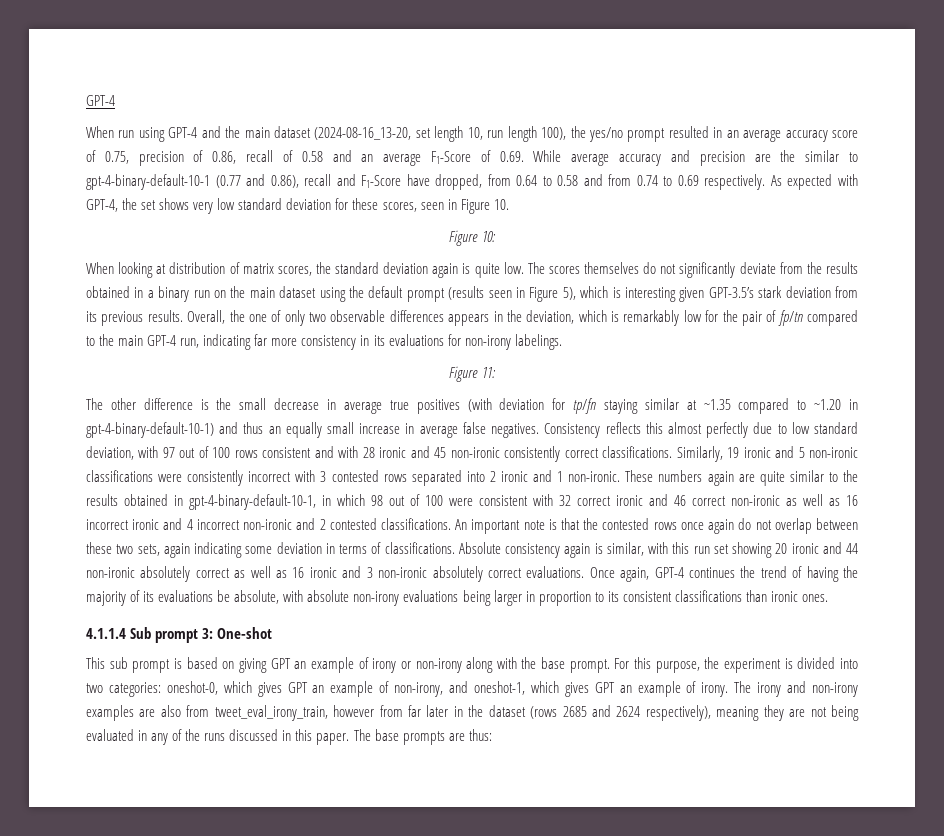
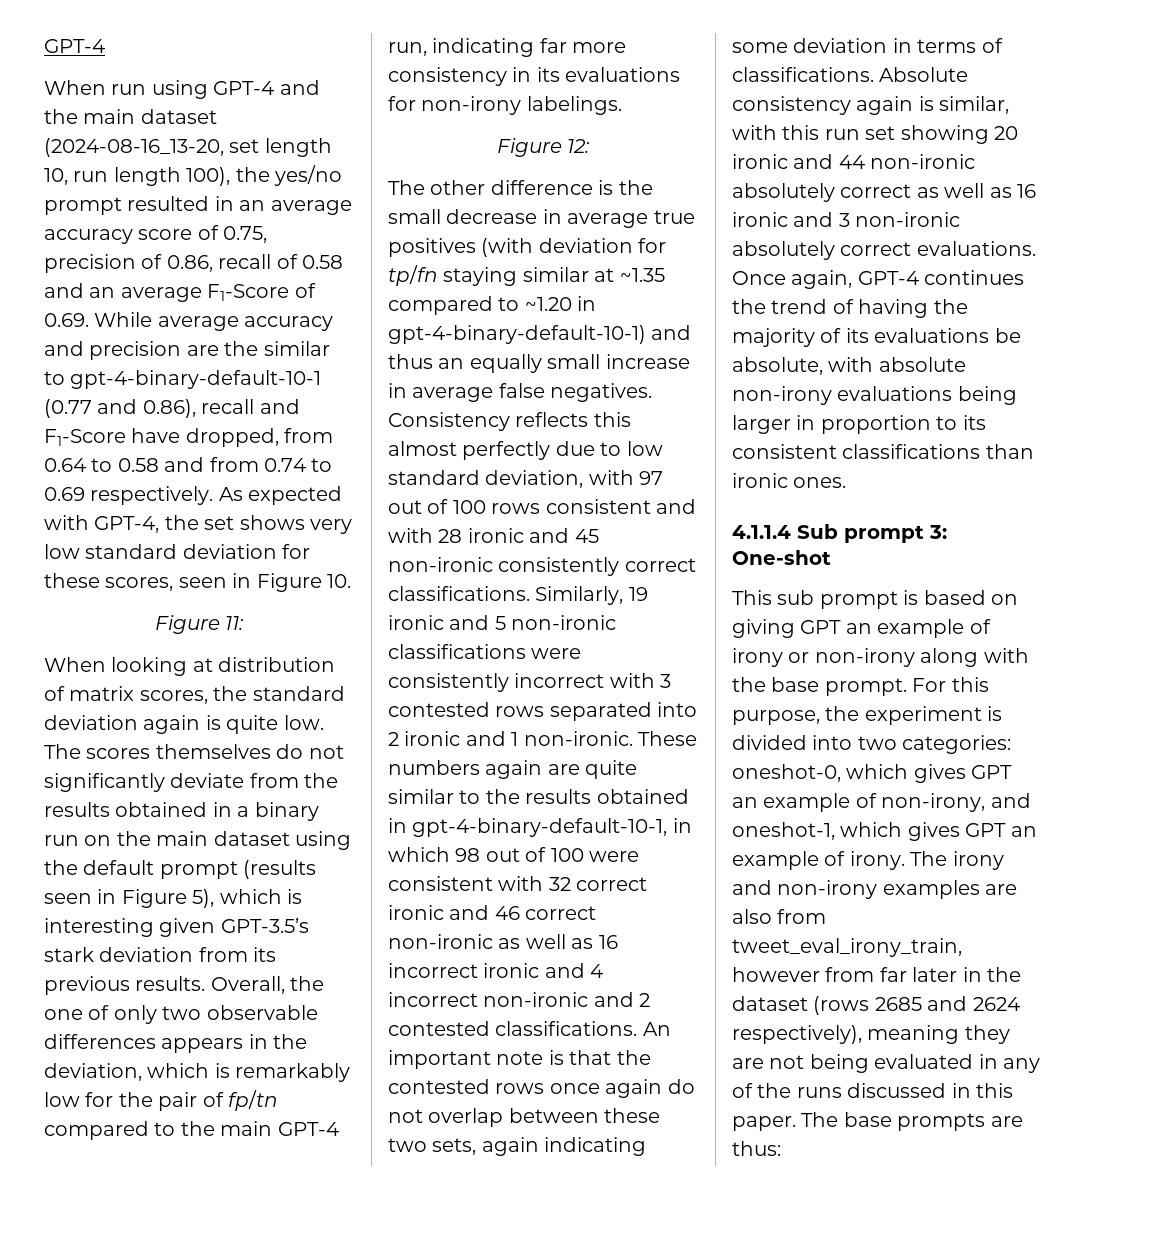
- Figure 10:
+ Figure 11:
- Figure 11:
+ Figure 12:

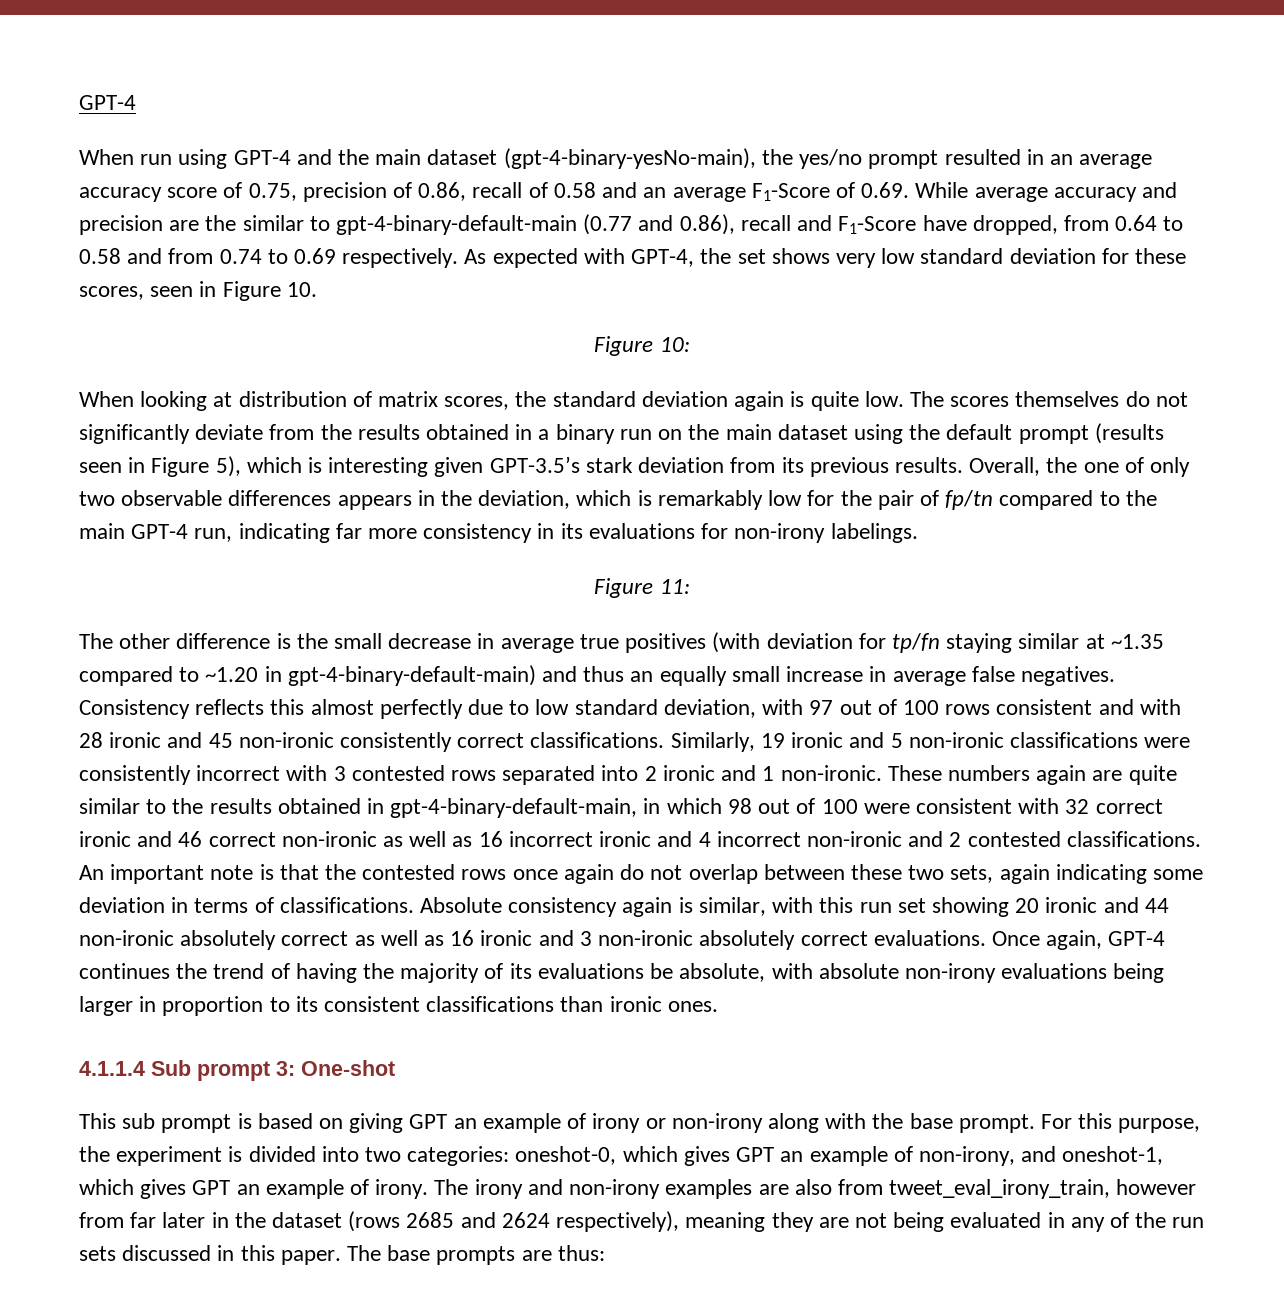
- When run using GPT-4 and the main dataset (2024-08-16_13-20, set length 10, run length 100), the yes/no prompt resulted in an average accuracy score of 0.75, precision of 0.86, recall of 0.58 and an average F1-Score of 0.69. While average accuracy and precision are the similar to gpt-4-binary-default-10-1 (0.77 and 0.86), recall and F1-Score have dropped, from 0.64 to 0.58 and from 0.74 to 0.69 respectively.
+ When run using GPT-4 and the main dataset (gpt-4-binary-yesNo-main), the yes/no prompt resulted in an average accuracy score of 0.75, precision of 0.86, recall of 0.58 and an average F1-Score of 0.69. While average accuracy and precision are the similar to gpt-4-binary-default-main (0.77 and 0.86), recall and F1-Score have dropped, from 0.64 to 0.58 and from 0.74 to 0.69 respectively.
- Figure 11:
+ Figure 10:
- Figure 12:
+ Figure 11:
- The other difference is the small decrease in average true positives (with deviation for tp/fn staying similar at ~1.35 compared to ~1.20 in gpt-4-binary-default-10-1) and thus an equally small increase in average false negatives.
+ The other difference is the small decrease in average true positives (with deviation for tp/fn staying similar at ~1.35 compared to ~1.20 in gpt-4-binary-default-main) and thus an equally small increase in average false negatives.
- These numbers again are quite similar to the results obtained in gpt-4-binary-default-10-1, in which 98 out of 100 were consistent with 32 correct ironic and 46 correct non-ironic as well as 16 incorrect ironic and 4 incorrect non-ironic and 2 contested classifications.
+ These numbers again are quite similar to the results obtained in gpt-4-binary-default-main, in which 98 out of 100 were consistent with 32 correct ironic and 46 correct non-ironic as well as 16 incorrect ironic and 4 incorrect non-ironic and 2 contested classifications.
- The irony and non-irony examples are also from tweet_eval_irony_train, however from far later in the dataset (rows 2685 and 2624 respectively), meaning they are not being evaluated in any of the runs discussed in this paper.
+ The irony and non-irony examples are also from tweet_eval_irony_train, however from far later in the dataset (rows 2685 and 2624 respectively), meaning they are not being evaluated in any of the run sets discussed in this paper.

